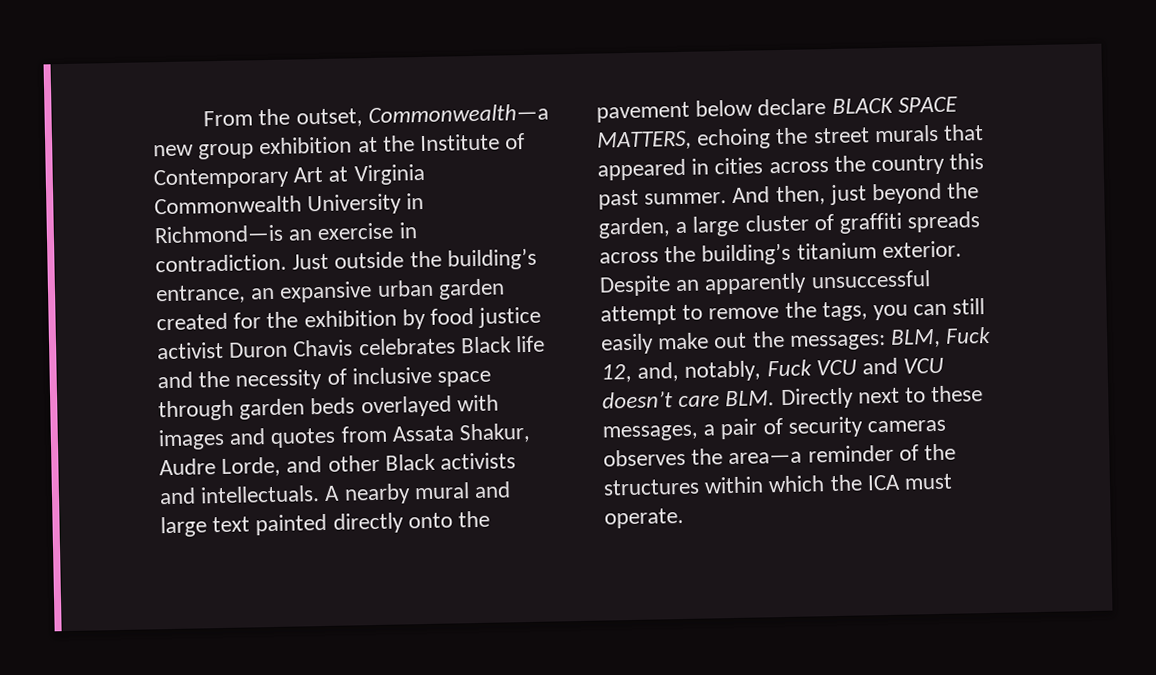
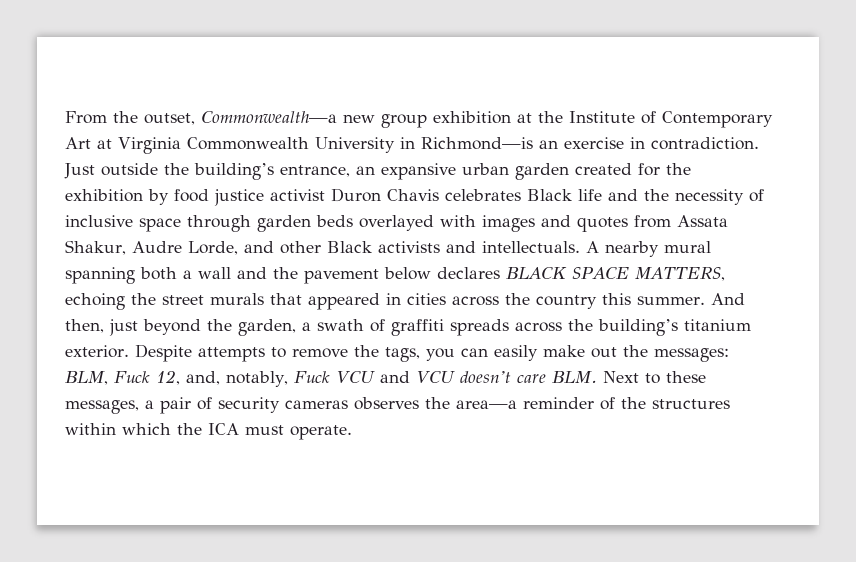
- A nearby mural and large text painted directly onto the pavement below declare BLACK SPACE MATTERS, echoing the street murals that appeared in cities across the country this past summer.
+ A nearby mural spanning both a wall and the pavement below declares BLACK SPACE MATTERS, echoing the street murals that appeared in cities across the country this summer.
- And then, just beyond the garden, a large cluster of graffiti spreads across the building’s titanium exterior.
+ And then, just beyond the garden, a swath of graffiti spreads across the building’s titanium exterior.
- Despite an apparently unsuccessful attempt to remove the tags, you can still easily make out the messages: BLM, Fuck 12, and, notably, Fuck VCU and VCU doesn’t care BLM. Directly next to these messages, a pair of security cameras observes the area—a reminder of the structures within which the ICA must operate.
+ Despite attempts to remove the tags, you can easily make out the messages: BLM, Fuck 12, and, notably, Fuck VCU and VCU doesn’t care BLM. Next to these messages, a pair of security cameras observes the area—a reminder of the structures within which the ICA must operate.

